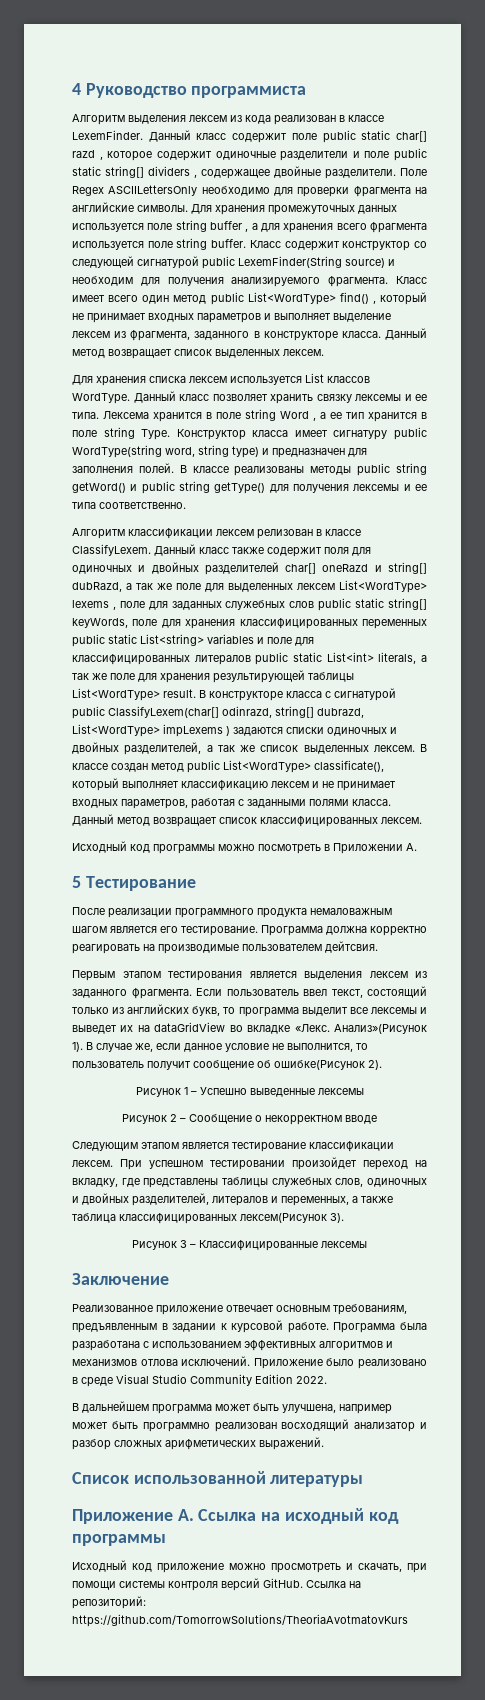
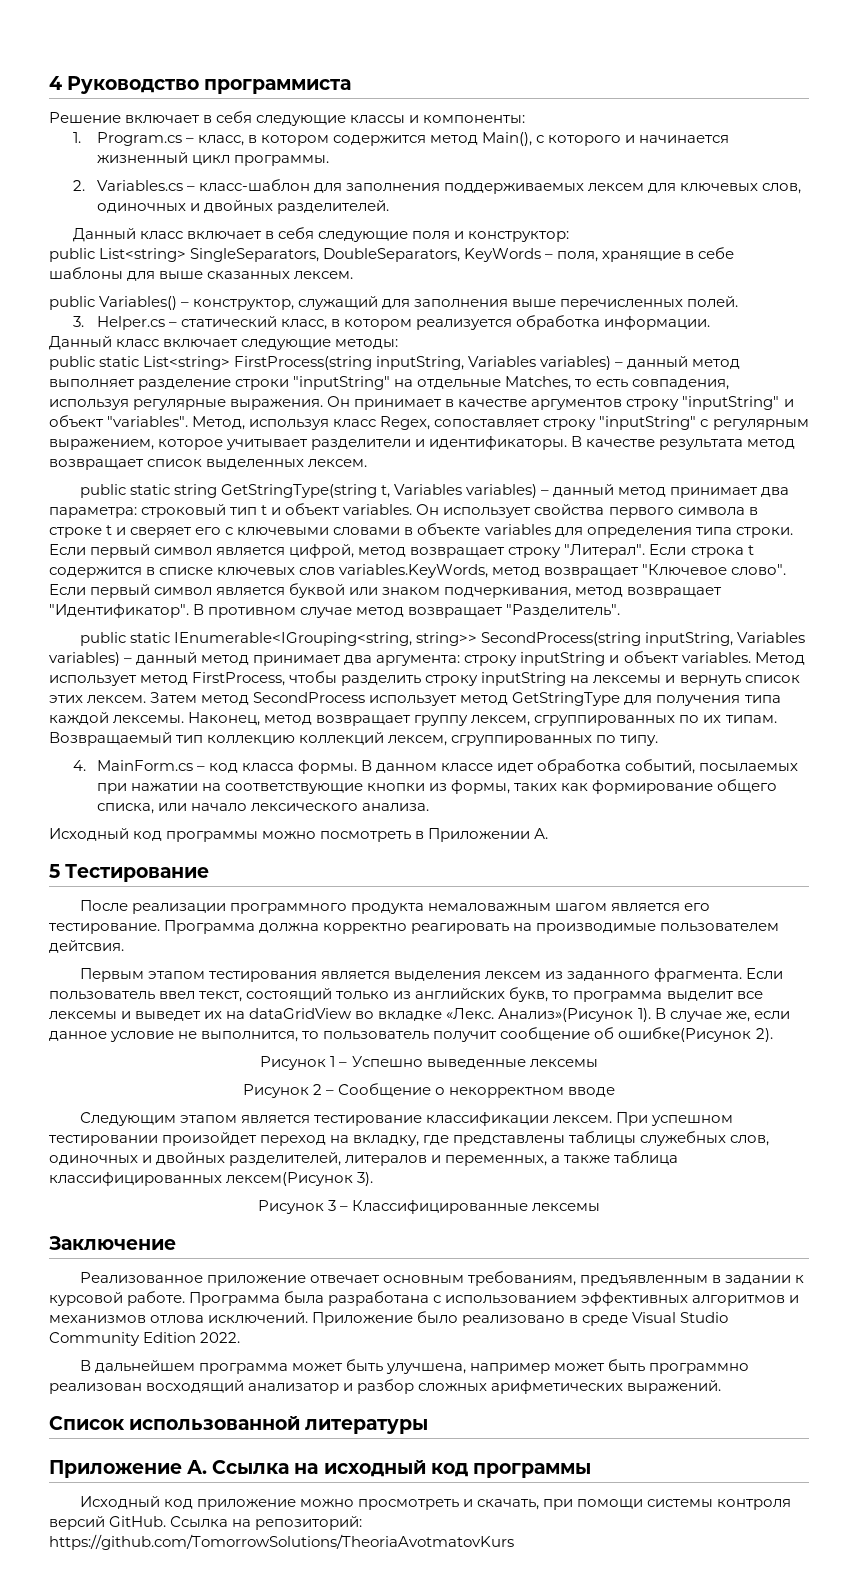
- Алгоритм выделения лексем из кода реализован в классе LexemFinder. Данный класс содержит поле public static char[] razd , которое содержит одиночные разделители и поле public static string[] dividers , содержащее двойные разделители. Поле Regex ASCIILettersOnly необходимо для проверки фрагмента на английские символы. Для хранения промежуточных данных используется поле string buffer , а для хранения всего фрагмента используется поле string buffer. Класс содержит конструктор со следующей сигнатурой public LexemFinder(String source) и необходим для получения анализируемого фрагмента. Класс имеет всего один метод public List<WordType> find() , который не принимает входных параметров и выполняет выделение лексем из фрагмента, заданного в конструкторе класса. Данный метод возвращает список выделенных лексем.
+ Решение включает в себя следующие классы и компоненты:
+ 1. Program.cs – класс, в котором содержится метод Main(), с которого и начинается жизненный цикл программы.
+ 2. Variables.cs – класс-шаблон для заполнения поддерживаемых лексем для ключевых слов, одиночных и двойных разделителей.
+ Данный класс включает в себя следующие поля и конструктор:
+ public List<string> SingleSeparators, DoubleSeparators, KeyWords – поля, хранящие в себе шаблоны для выше сказанных лексем.
+ public Variables() – конструктор, служащий для заполнения выше перечисленных полей.
+ 3. Helper.cs – статический класс, в котором реализуется обработка информации.
+ Данный класс включает следующие методы:
+ public static List<string> FirstProcess(string inputString, Variables variables) – данный метод выполняет разделение строки "inputString" на отдельные Matches, то есть совпадения, используя регулярные выражения. Он принимает в качестве аргументов строку "inputString" и объект "variables". Метод, используя класс Regex, сопоставляет строку "inputString" с регулярным выражением, которое учитывает разделители и идентификаторы. В качестве результата метод возвращает список выделенных лексем.
- Для хранения списка лексем используется List классов WordType. Данный класс позволяет хранить связку лексемы и ее типа. Лексема хранится в поле string Word , а ее тип хранится в поле string Type. Конструктор класса имеет сигнатуру public WordType(string word, string type) и предназначен для заполнения полей. В классе реализованы методы public string getWord() и public string getType() для получения лексемы и ее типа соответственно.
- Алгоритм классификации лексем релизован в классе ClassifyLexem. Данный класс также содержит поля для одиночных и двойных разделителей char[] oneRazd и string[] dubRazd, а так же поле для выделенных лексем List<WordType> lexems , поле для заданных служебных слов public static string[] keyWords, поле для хранения классифицированных переменных public static List<string> variables и поле для классифицированных литералов public static List<int> literals, а так же поле для хранения результирующей таблицы List<WordType> result. В конструкторе класса с сигнатурой public ClassifyLexem(char[] odinrazd, string[] dubrazd, List<WordType> impLexems ) задаются списки одиночных и двойных разделителей, а так же список выделенных лексем. В классе создан метод public List<WordType> classificate(), который выполняет классификацию лексем и не принимает входных параметров, работая с заданными полями класса. Данный метод возвращает список классифицированных лексем.
+ public static string GetStringType(string t, Variables variables) – данный метод принимает два параметра: строковый тип t и объект variables. Он использует свойства первого символа в строке t и сверяет его с ключевыми словами в объекте variables для определения типа строки. Если первый символ является цифрой, метод возвращает строку "Литерал". Если строка t содержится в списке ключевых слов variables.KeyWords, метод возвращает "Ключевое слово". Если первый символ является буквой или знаком подчеркивания, метод возвращает "Идентификатор". В противном случае метод возвращает "Разделитель".
+ public static IEnumerable<IGrouping<string, string>> SecondProcess(string inputString, Variables variables) – данный метод принимает два аргумента: строку inputString и объект variables. Метод использует метод FirstProcess, чтобы разделить строку inputString на лексемы и вернуть список этих лексем. Затем метод SecondProcess использует метод GetStringType для получения типа каждой лексемы. Наконец, метод возвращает группу лексем, сгруппированных по их типам. Возвращаемый тип коллекцию коллекций лексем, сгруппированных по типу.
+ 4. MainForm.cs – код класса формы. В данном классе идет обработка событий, посылаемых при нажатии на соответствующие кнопки из формы, таких как формирование общего списка, или начало лексического анализа.

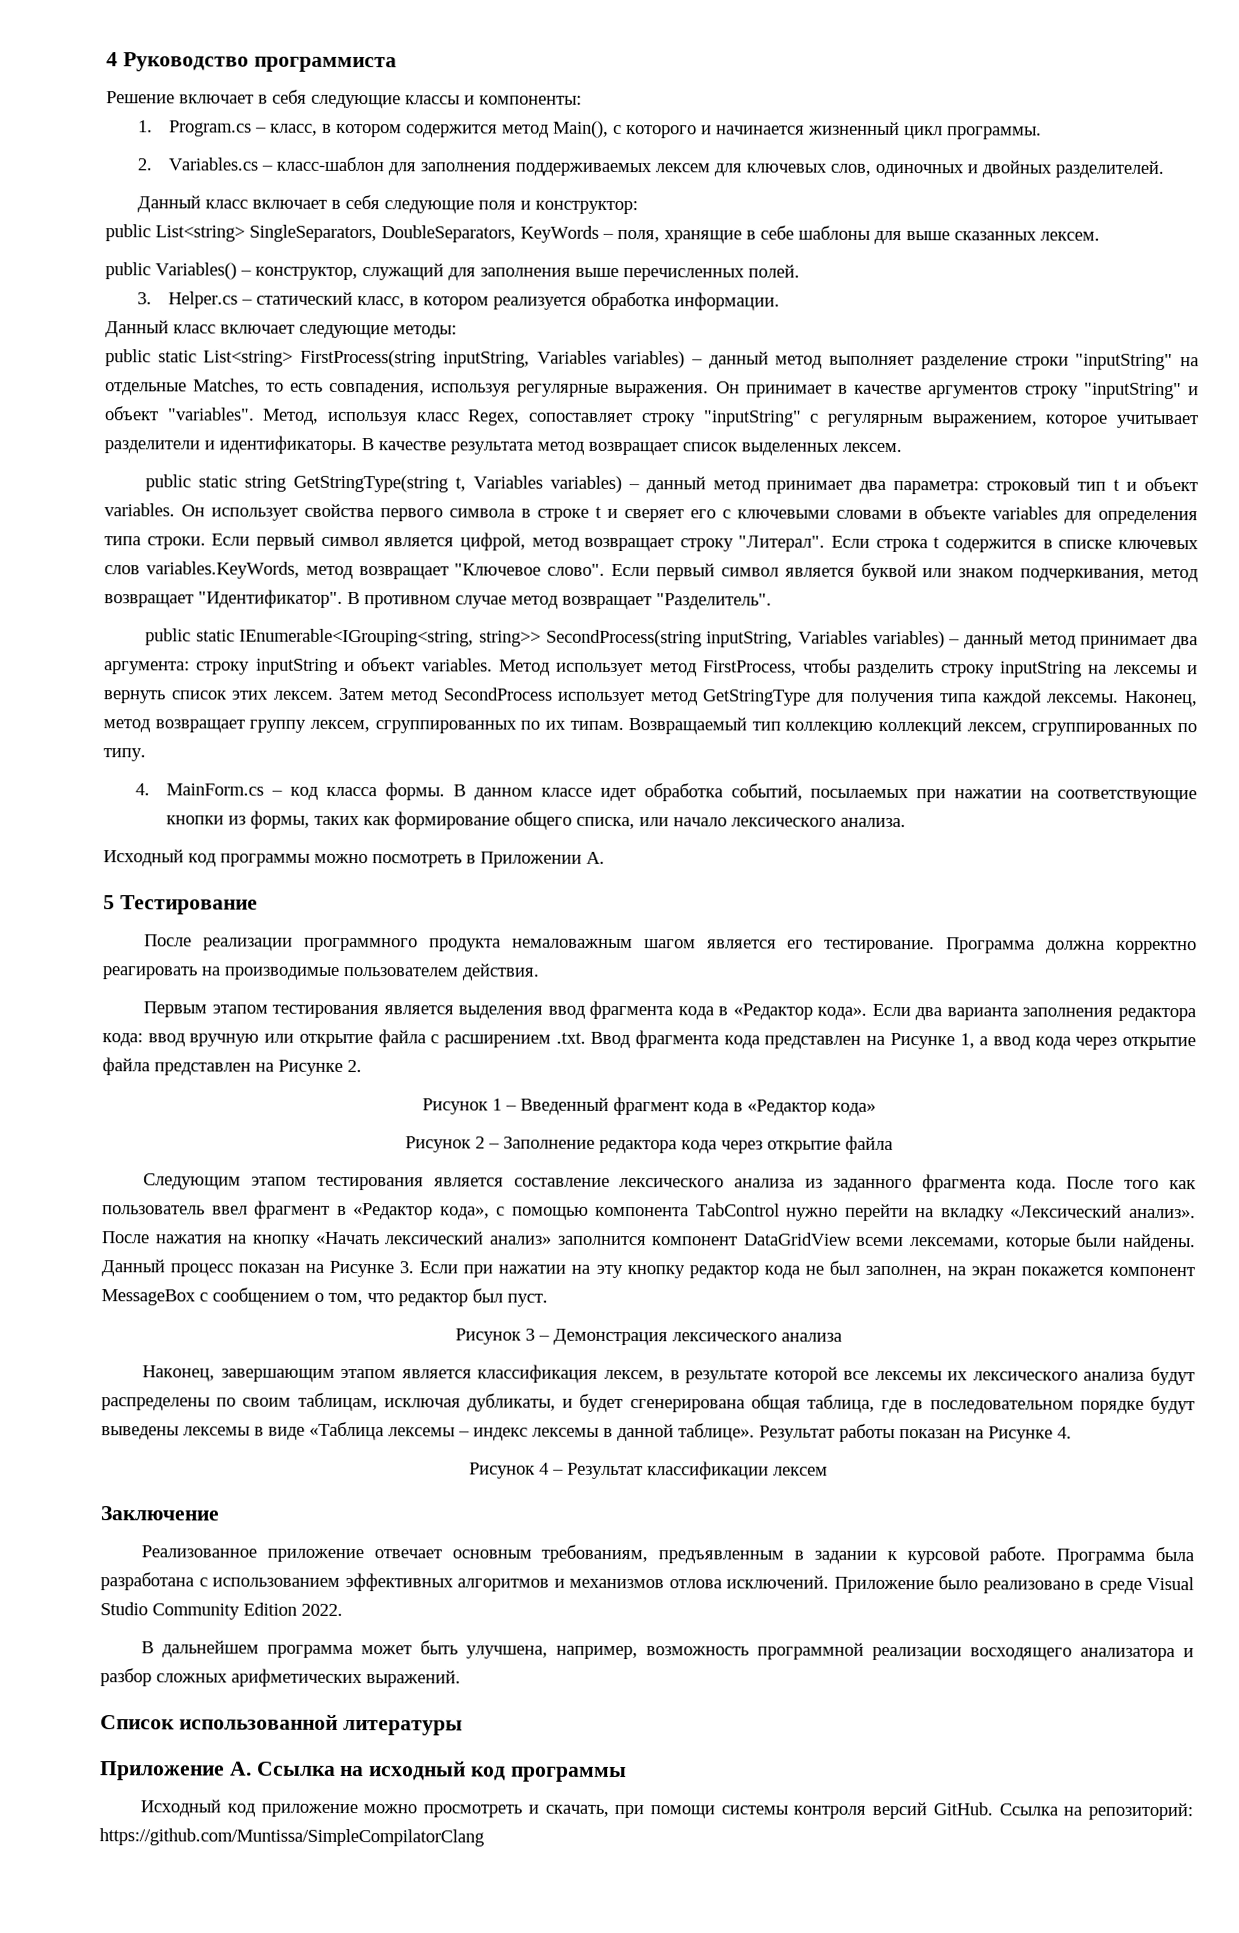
- Программа должна корректно реагировать на производимые пользователем дейтсвия.
+ Программа должна корректно реагировать на производимые пользователем действия.
- Первым этапом тестирования является выделения лексем из заданного фрагмента. Если пользователь ввел текст, состоящий только из английских букв, то программа выделит все лексемы и выведет их на dataGridView во вкладке «Лекс. Анализ»(Рисунок 1). В случае же, если данное условие не выполнится, то пользователь получит сообщение об ошибке(Рисунок 2).
- Рисунок 1 – Успешно выведенные лексемы
- Рисунок 2 – Сообщение о некорректном вводе
- Следующим этапом является тестирование классификации лексем. При успешном тестировании произойдет переход на вкладку, где представлены таблицы служебных слов, одиночных и двойных разделителей, литералов и переменных, а также таблица классифицированных лексем(Рисунок 3).
- Рисунок 3 – Классифицированные лексемы
+ Первым этапом тестирования является выделения ввод фрагмента кода в «Редактор кода». Если два варианта заполнения редактора кода: ввод вручную или открытие файла с расширением .txt. Ввод фрагмента кода представлен на Рисунке 1, а ввод кода через открытие файла представлен на Рисунке 2.
+ Рисунок 1 – Введенный фрагмент кода в «Редактор кода»
+ Рисунок 2 – Заполнение редактора кода через открытие файла
+ Следующим этапом тестирования является составление лексического анализа из заданного фрагмента кода. После того как пользователь ввел фрагмент в «Редактор кода», с помощью компонента TabControl нужно перейти на вкладку «Лексический анализ». После нажатия на кнопку «Начать лексический анализ» заполнится компонент DataGridView всеми лексемами, которые были найдены. Данный процесс показан на Рисунке 3. Если при нажатии на эту кнопку редактор кода не был заполнен, на экран покажется компонент MessageBox с сообщением о том, что редактор был пуст.
+ Рисунок 3 – Демонстрация лексического анализа
+ Наконец, завершающим этапом является классификация лексем, в результате которой все лексемы их лексического анализа будут распределены по своим таблицам, исключая дубликаты, и будет сгенерирована общая таблица, где в последовательном порядке будут выведены лексемы в виде «Таблица лексемы – индекс лексемы в данной таблице». Результат работы показан на Рисунке 4.
+ Рисунок 4 – Результат классификации лексем
- В дальнейшем программа может быть улучшена, например может быть программно реализован восходящий анализатор и разбор сложных арифметических выражений.
+ В дальнейшем программа может быть улучшена, например, возможность программной реализации восходящего анализатора и разбор сложных арифметических выражений.
- Ссылка на репозиторий: https://github.com/TomorrowSolutions/TheoriaAvotmatovKurs
+ Ссылка на репозиторий: https://github.com/Muntissa/SimpleCompilatorClang

